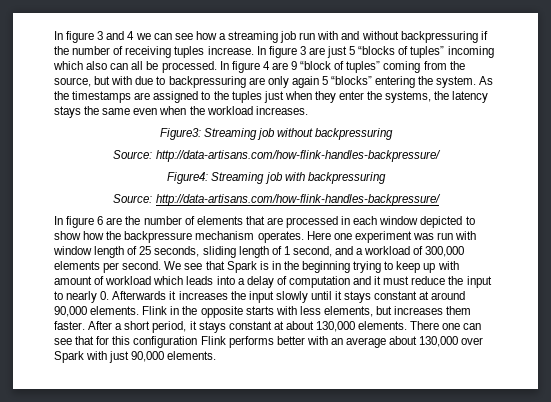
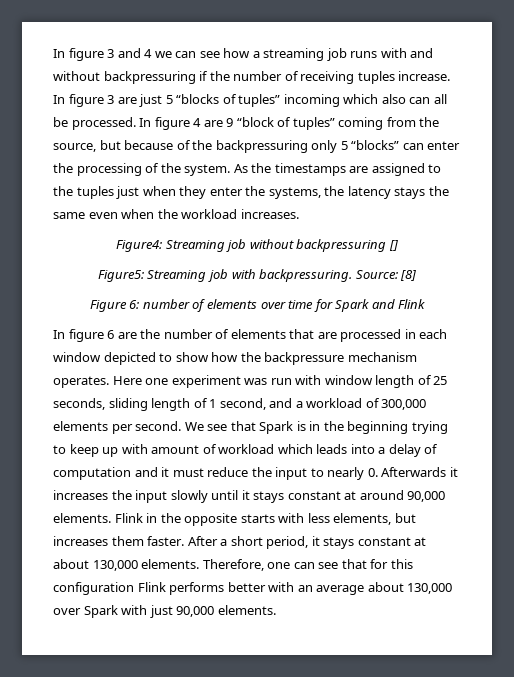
- In figure 3 and 4 we can see how a streaming job run with and without backpressuring if the number of receiving tuples increase.
+ In figure 3 and 4 we can see how a streaming job runs with and without backpressuring if the number of receiving tuples increase.
- In figure 4 are 9 “block of tuples” coming from the source, but with due to backpressuring are only again 5 “blocks” entering the system.
+ In figure 4 are 9 “block of tuples” coming from the source, but because of the backpressuring only 5 “blocks” can enter the processing of the system.
- Figure3: Streaming job without backpressuring
- Source: http://data-artisans.com/how-flink-handles-backpressure/
- Figure4: Streaming job with backpressuring
- Source: http://data-artisans.com/how-flink-handles-backpressure/
+ Figure4: Streaming job without backpressuring []
+ Figure5: Streaming job with backpressuring. Source: [8]
+ Figure 6: number of elements over time for Spark and Flink
- There one can see that for this configuration Flink performs better with an average about 130,000 over Spark with just 90,000 elements.
+ Therefore, one can see that for this configuration Flink performs better with an average about 130,000 over Spark with just 90,000 elements.

